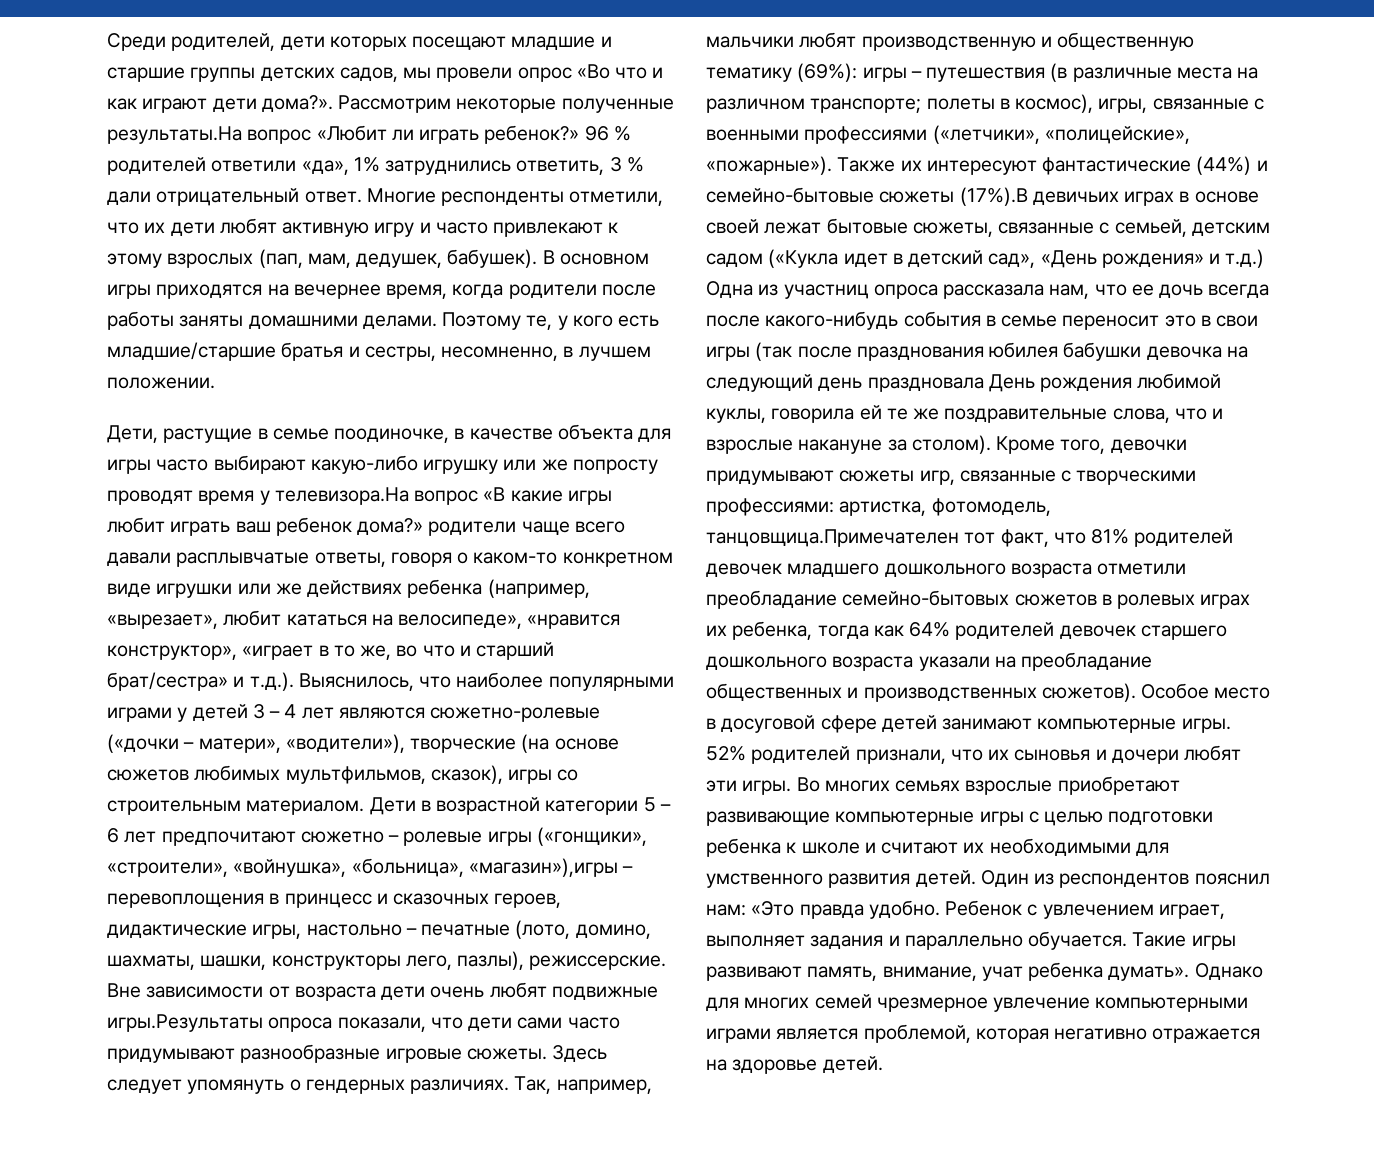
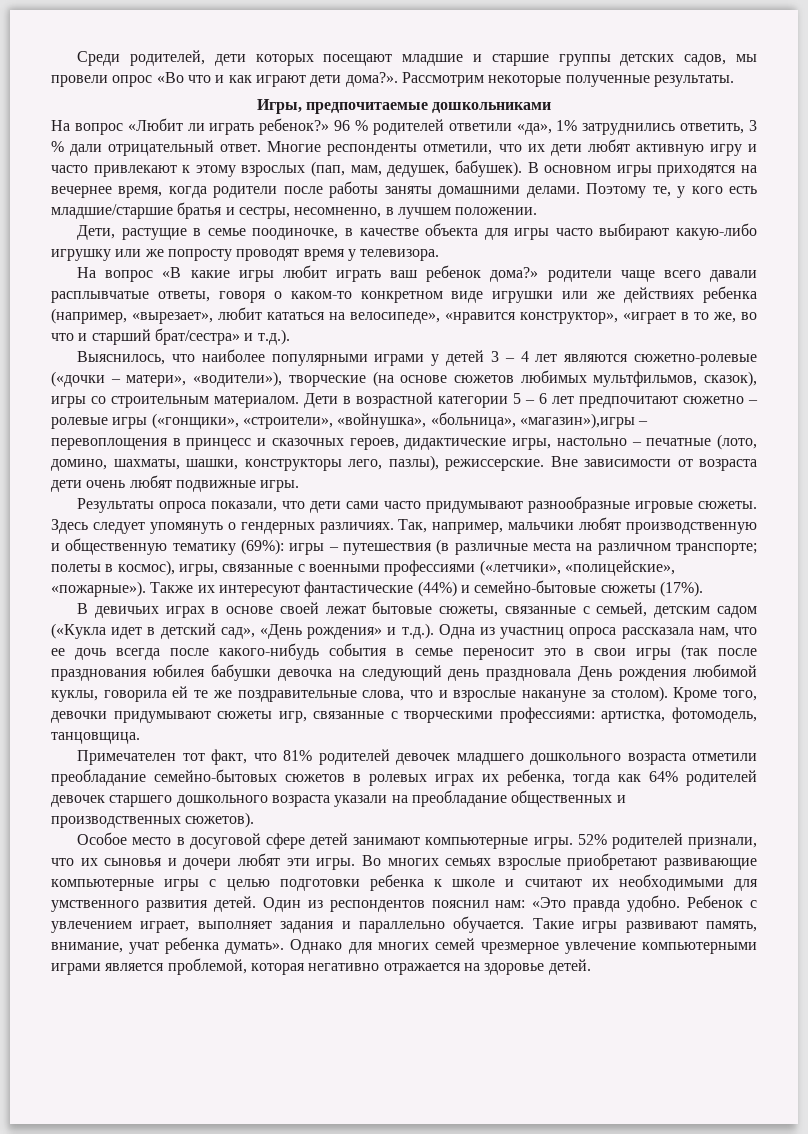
- Рассмотрим некоторые полученные результаты.На вопрос «Любит ли играть ребенок?»
+ Рассмотрим некоторые полученные результаты.
+ Игры, предпочитаемые дошкольниками
+ На вопрос «Любит ли играть ребенок?»
- Дети, растущие в семье поодиночке, в качестве объекта для игры часто выбирают какую-либо игрушку или же попросту проводят время у телевизора.На вопрос «В какие игры любит играть ваш ребенок дома?» родители чаще всего давали расплывчатые ответы, говоря о каком-то конкретном виде игрушки или же действиях ребенка (например, «вырезает», любит кататься на велосипеде», «нравится конструктор», «играет в то же, во что и старший брат/сестра» и т.д.). Выяснилось, что наиболее популярными играми у детей 3 – 4 лет являются сюжетно-ролевые («дочки – матери», «водители»), творческие (на основе сюжетов любимых мультфильмов, сказок), игры со строительным материалом.
+ Дети, растущие в семье поодиночке, в качестве объекта для игры часто выбирают какую-либо игрушку или же попросту проводят время у телевизора.
+ На вопрос «В какие игры любит играть ваш ребенок дома?» родители чаще всего давали расплывчатые ответы, говоря о каком-то конкретном виде игрушки или же действиях ребенка (например, «вырезает», любит кататься на велосипеде», «нравится конструктор», «играет в то же, во что и старший брат/сестра» и т.д.).
+ Выяснилось, что наиболее популярными играми у детей 3 – 4 лет являются сюжетно-ролевые («дочки – матери», «водители»), творческие (на основе сюжетов любимых мультфильмов, сказок), игры со строительным материалом.
- Вне зависимости от возраста дети очень любят подвижные игры.Результаты опроса показали, что дети сами часто придумывают разнообразные игровые сюжеты.
+ Вне зависимости от возраста дети очень любят подвижные игры.
+ Результаты опроса показали, что дети сами часто придумывают разнообразные игровые сюжеты.
- Также их интересуют фантастические (44%) и семейно-бытовые сюжеты (17%).В девичьих играх в основе своей лежат бытовые сюжеты, связанные с семьей, детским садом («Кукла идет в детский сад», «День рождения» и т.д.) Одна из участниц опроса рассказала нам, что ее дочь всегда после какого-нибудь события в семье переносит это в свои игры (так после празднования юбилея бабушки девочка на следующий день праздновала День рождения любимой куклы, говорила ей те же поздравительные слова, что и взрослые накануне за столом).
+ Также их интересуют фантастические (44%) и семейно-бытовые сюжеты (17%).
+ В девичьих играх в основе своей лежат бытовые сюжеты, связанные с семьей, детским садом («Кукла идет в детский сад», «День рождения» и т.д.). Одна из участниц опроса рассказала нам, что ее дочь всегда после какого-нибудь события в семье переносит это в свои игры (так после празднования юбилея бабушки девочка на следующий день праздновала День рождения любимой куклы, говорила ей те же поздравительные слова, что и взрослые накануне за столом).
- Кроме того, девочки придумывают сюжеты игр, связанные с творческими профессиями: артистка, фотомодель, танцовщица.Примечателен тот факт, что 81% родителей девочек младшего дошкольного возраста отметили преобладание семейно-бытовых сюжетов в ролевых играх их ребенка, тогда как 64% родителей девочек старшего дошкольного возраста указали на преобладание общественных и производственных сюжетов). Особое место в досуговой сфере детей занимают компьютерные игры.
+ Кроме того, девочки придумывают сюжеты игр, связанные с творческими профессиями: артистка, фотомодель, танцовщица.
+ Примечателен тот факт, что 81% родителей девочек младшего дошкольного возраста отметили преобладание семейно-бытовых сюжетов в ролевых играх их ребенка, тогда как 64% родителей девочек старшего дошкольного возраста указали на преобладание общественных и производственных сюжетов).
+ Особое место в досуговой сфере детей занимают компьютерные игры.

